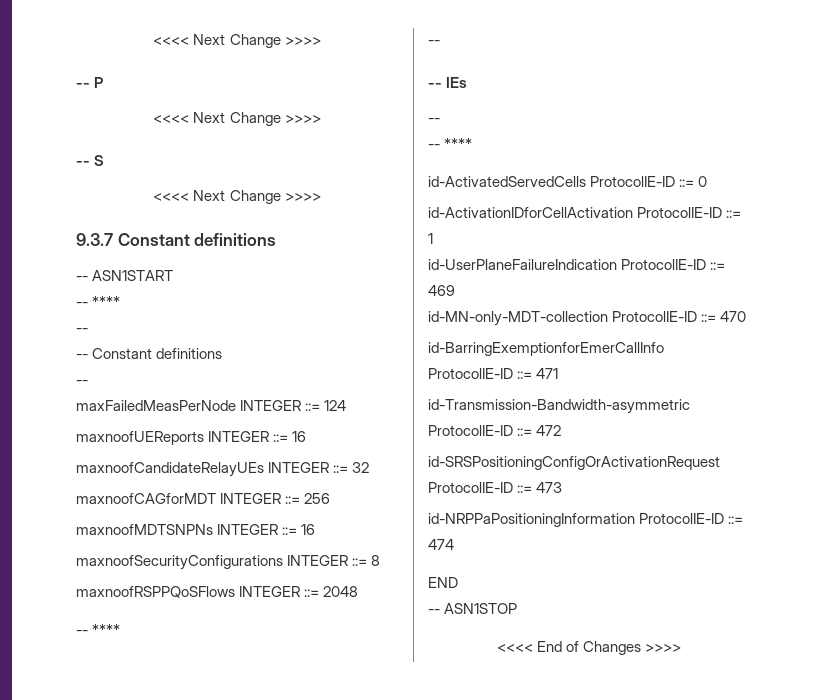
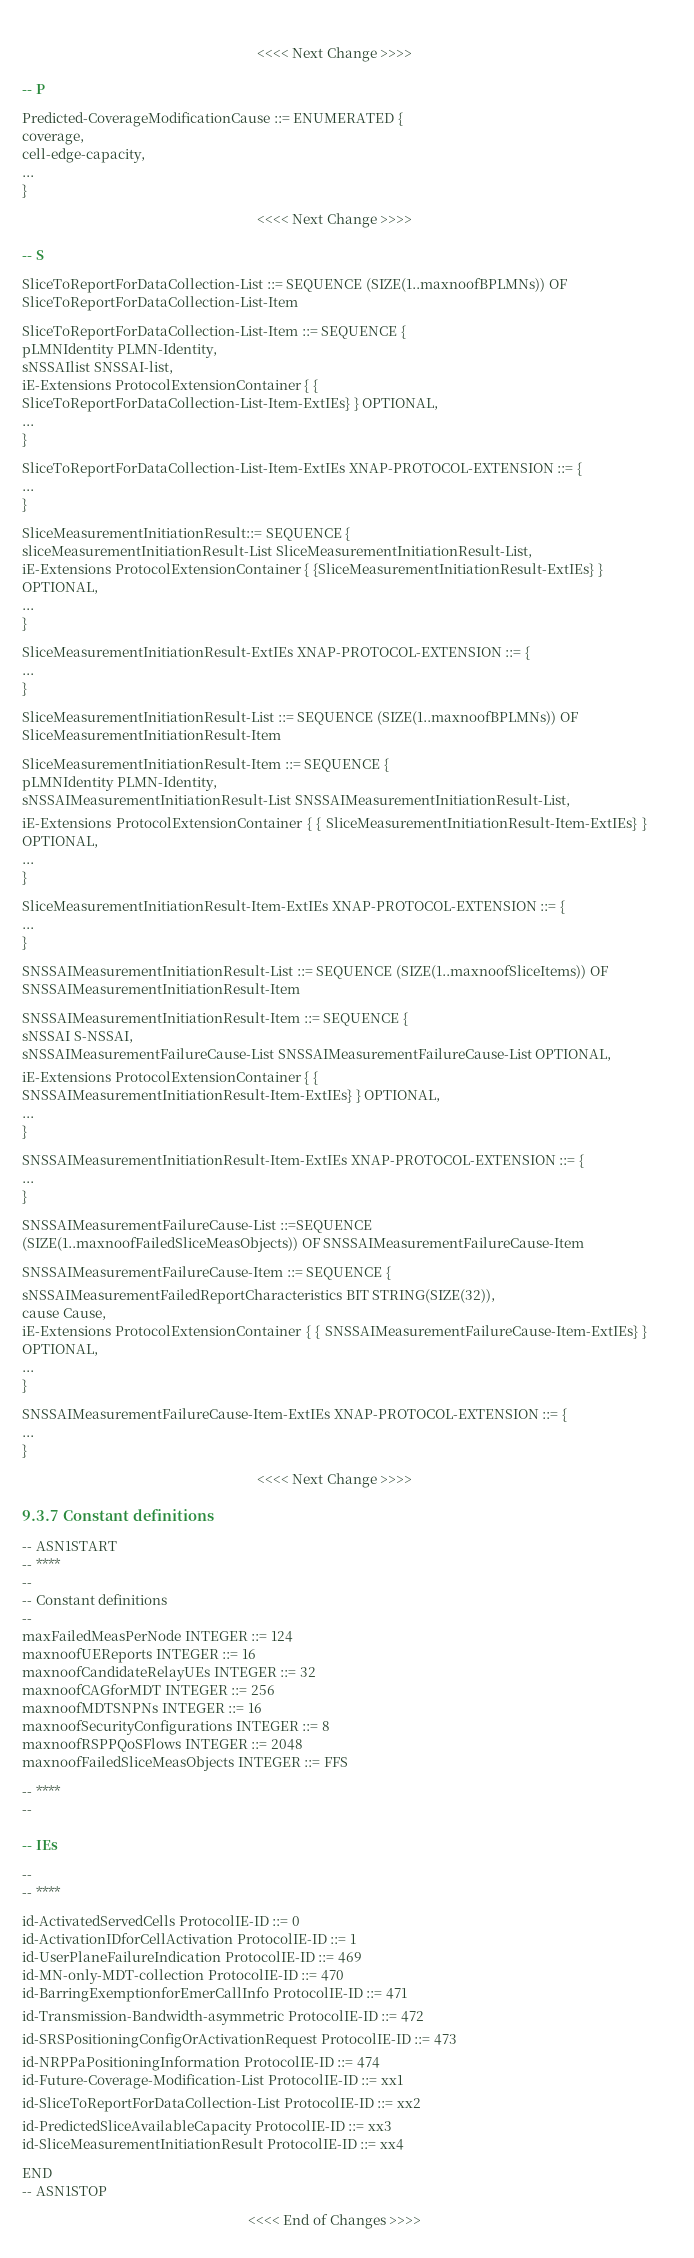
+ Predicted-CoverageModificationCause ::= ENUMERATED {
+ coverage,
+ cell-edge-capacity,
+ ...
+ }
+ SliceToReportForDataCollection-List ::= SEQUENCE (SIZE(1..maxnoofBPLMNs)) OF SliceToReportForDataCollection-List-Item
+ SliceToReportForDataCollection-List-Item ::= SEQUENCE {
+ pLMNIdentity PLMN-Identity,
+ sNSSAIlist SNSSAI-list,
+ iE-Extensions ProtocolExtensionContainer { { SliceToReportForDataCollection-List-Item-ExtIEs} } OPTIONAL,
+ ...
+ }
+ SliceToReportForDataCollection-List-Item-ExtIEs XNAP-PROTOCOL-EXTENSION ::= {
+ ...
+ }
+ SliceMeasurementInitiationResult::= SEQUENCE {
+ sliceMeasurementInitiationResult-List SliceMeasurementInitiationResult-List,
+ iE-Extensions ProtocolExtensionContainer { {SliceMeasurementInitiationResult-ExtIEs} } OPTIONAL,
+ ...
+ }
+ SliceMeasurementInitiationResult-ExtIEs XNAP-PROTOCOL-EXTENSION ::= {
+ ...
+ }
+ SliceMeasurementInitiationResult-List ::= SEQUENCE (SIZE(1..maxnoofBPLMNs)) OF SliceMeasurementInitiationResult-Item
+ SliceMeasurementInitiationResult-Item ::= SEQUENCE {
+ pLMNIdentity PLMN-Identity,
+ sNSSAIMeasurementInitiationResult-List SNSSAIMeasurementInitiationResult-List,
+ iE-Extensions ProtocolExtensionContainer { { SliceMeasurementInitiationResult-Item-ExtIEs} } OPTIONAL,
+ ...
+ }
+ SliceMeasurementInitiationResult-Item-ExtIEs XNAP-PROTOCOL-EXTENSION ::= {
+ ...
+ }
+ SNSSAIMeasurementInitiationResult-List ::= SEQUENCE (SIZE(1..maxnoofSliceItems)) OF SNSSAIMeasurementInitiationResult-Item
+ SNSSAIMeasurementInitiationResult-Item ::= SEQUENCE {
+ sNSSAI S-NSSAI,
+ sNSSAIMeasurementFailureCause-List SNSSAIMeasurementFailureCause-List OPTIONAL,
+ iE-Extensions ProtocolExtensionContainer { { SNSSAIMeasurementInitiationResult-Item-ExtIEs} } OPTIONAL,
+ ...
+ }
+ SNSSAIMeasurementInitiationResult-Item-ExtIEs XNAP-PROTOCOL-EXTENSION ::= {
+ ...
+ }
+ SNSSAIMeasurementFailureCause-List ::=SEQUENCE (SIZE(1..maxnoofFailedSliceMeasObjects)) OF SNSSAIMeasurementFailureCause-Item
+ SNSSAIMeasurementFailureCause-Item ::= SEQUENCE {
+ sNSSAIMeasurementFailedReportCharacteristics BIT STRING(SIZE(32)),
+ cause Cause,
+ iE-Extensions ProtocolExtensionContainer { { SNSSAIMeasurementFailureCause-Item-ExtIEs} } OPTIONAL,
+ ...
+ }
+ SNSSAIMeasurementFailureCause-Item-ExtIEs XNAP-PROTOCOL-EXTENSION ::= {
+ ...
+ }
+ maxnoofFailedSliceMeasObjects INTEGER ::= FFS
+ id-Future-Coverage-Modification-List ProtocolIE-ID ::= xx1
+ id-SliceToReportForDataCollection-List ProtocolIE-ID ::= xx2
+ id-PredictedSliceAvailableCapacity ProtocolIE-ID ::= xx3
+ id-SliceMeasurementInitiationResult ProtocolIE-ID ::= xx4

